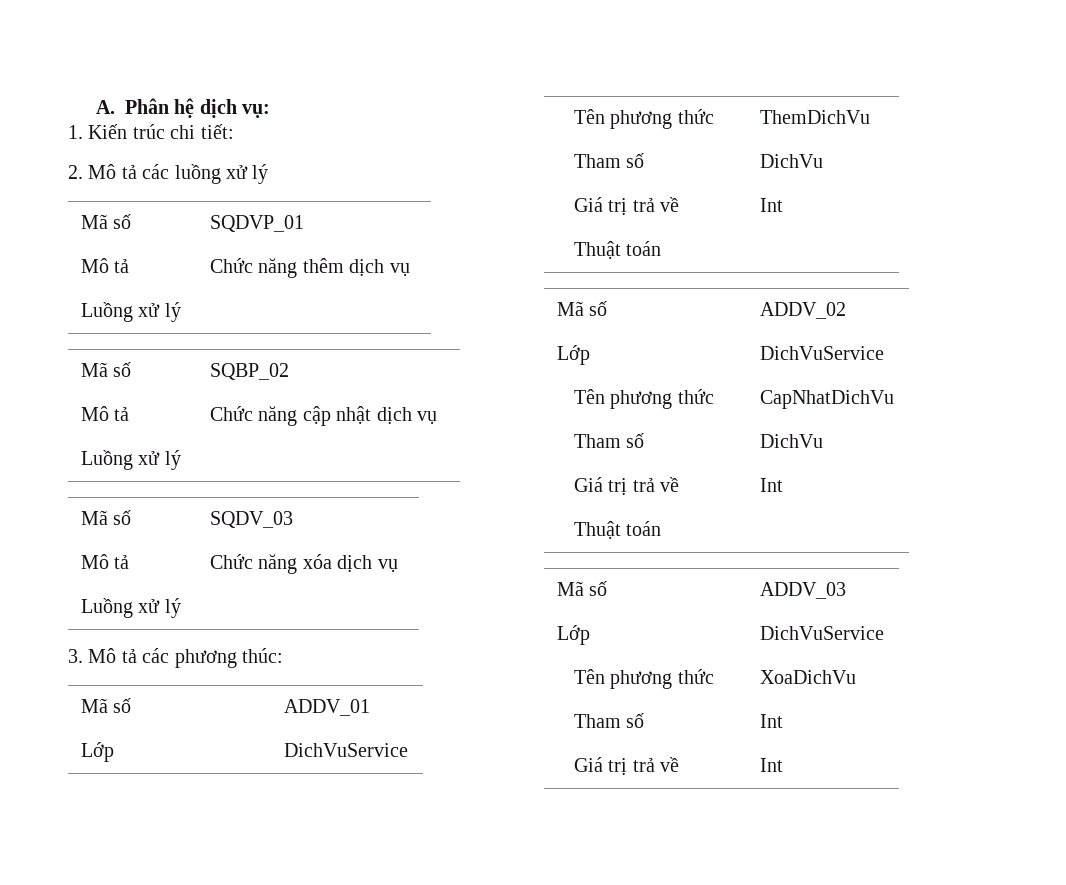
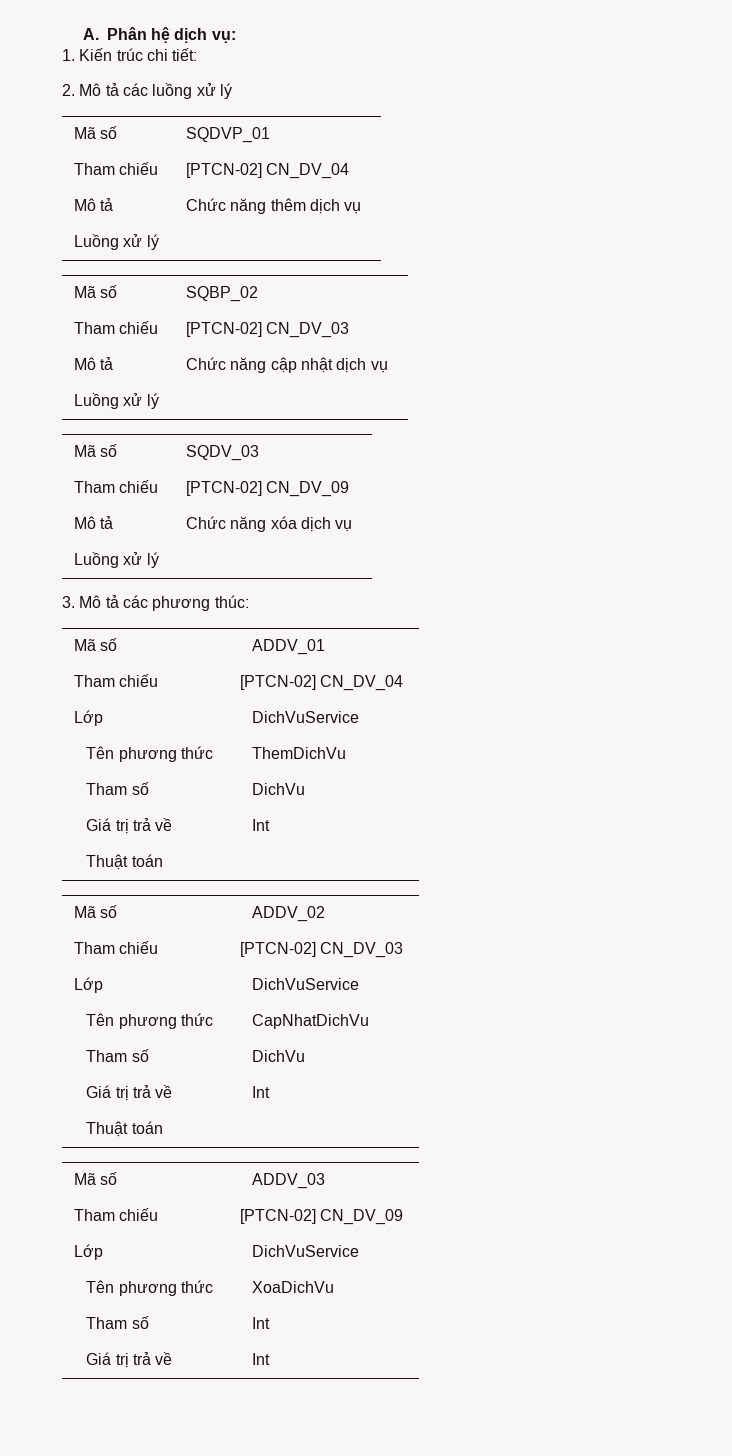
  Mã số | SQDVP_01
+ Tham chiếu | [PTCN-02] CN_DV_04
  Mã số | SQBP_02
+ Tham chiếu | [PTCN-02] CN_DV_03
  Mã số | SQDV_03
+ Tham chiếu | [PTCN-02] CN_DV_09
  Mã số | ADDV_01
+ Tham chiếu | [PTCN-02] CN_DV_04
  Mã số | ADDV_02
+ Tham chiếu | [PTCN-02] CN_DV_03
  Mã số | ADDV_03
+ Tham chiếu | [PTCN-02] CN_DV_09

